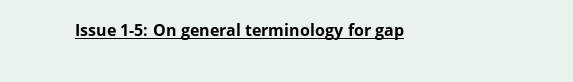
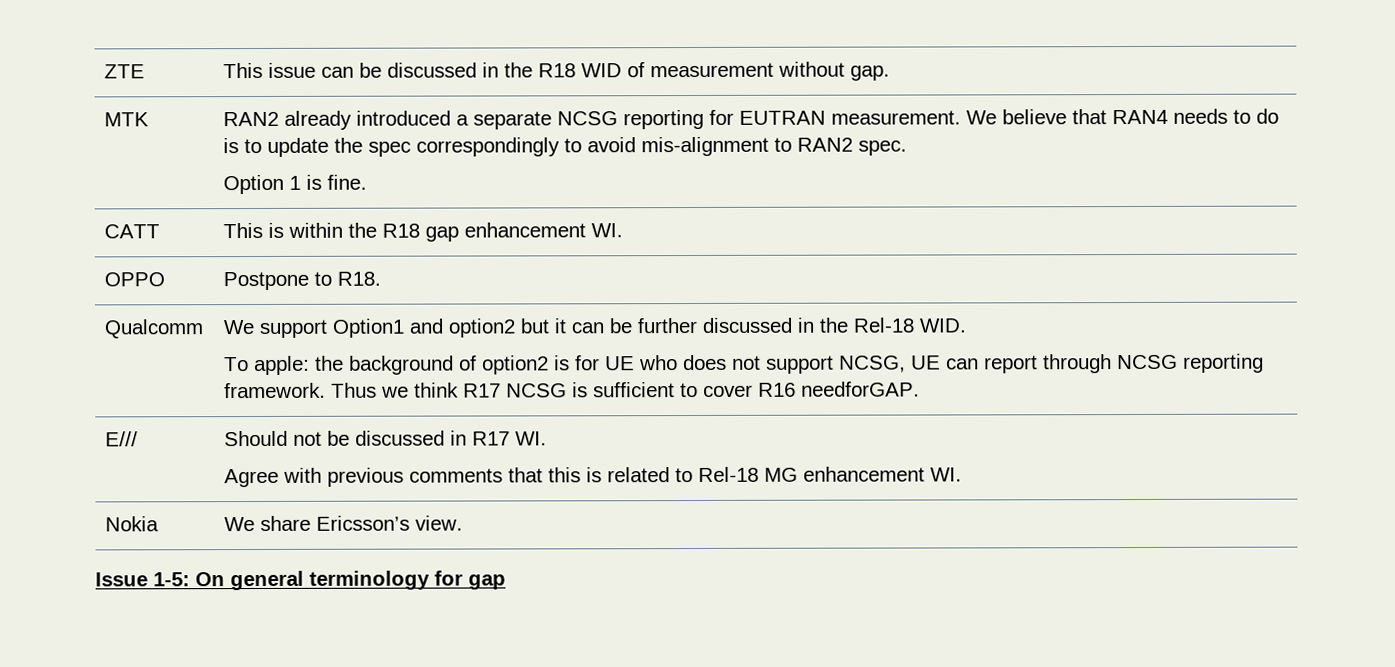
+ ZTE | This issue can be discussed in the R18 WID of measurement without gap.
+ MTK | RAN2 already introduced a separate NCSG reporting for EUTRAN measurement. We believe that RAN4 needs to do is to update the spec correspondingly to avoid mis-alignment to RAN2 spec.
+ Option 1 is fine.
+ CATT | This is within the R18 gap enhancement WI.
+ OPPO | Postpone to R18.
+ Qualcomm | We support Option1 and option2 but it can be further discussed in the Rel-18 WID.
+ To apple: the background of option2 is for UE who does not support NCSG, UE can report through NCSG reporting framework. Thus we think R17 NCSG is sufficient to cover R16 needforGAP.
+ E/// | Should not be discussed in R17 WI.
+ Agree with previous comments that this is related to Rel-18 MG enhancement WI.
+ Nokia | We share Ericsson’s view.

